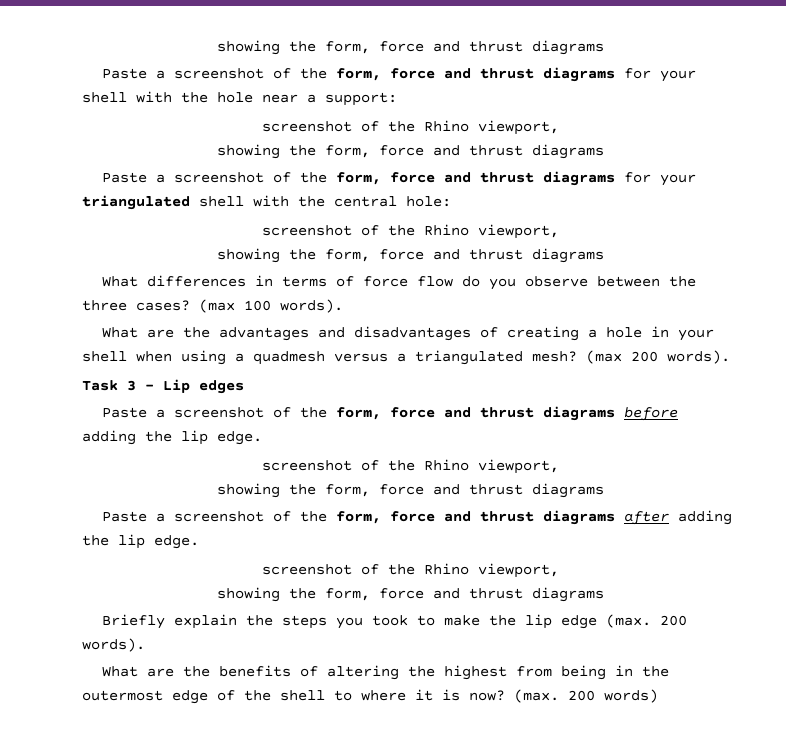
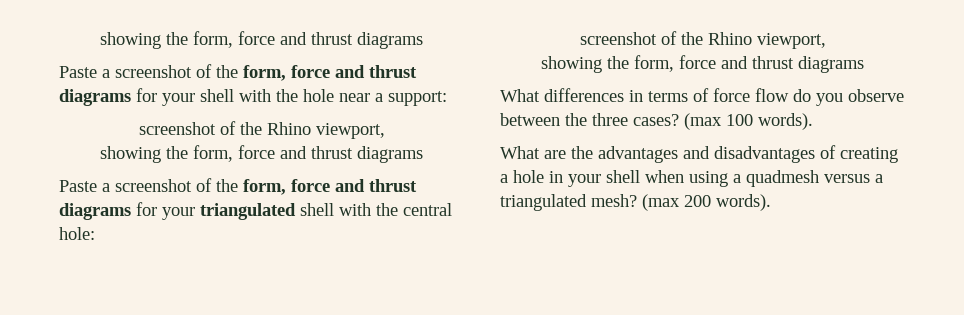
- Task 3 – Lip edges
- Paste a screenshot of the form, force and thrust diagrams before adding the lip edge.
- screenshot of the Rhino viewport,
- showing the form, force and thrust diagrams
- Paste a screenshot of the form, force and thrust diagrams after adding the lip edge.
- screenshot of the Rhino viewport,
- showing the form, force and thrust diagrams
- Briefly explain the steps you took to make the lip edge (max. 200 words).
- What are the benefits of altering the highest from being in the outermost edge of the shell to where it is now? (max. 200 words)

